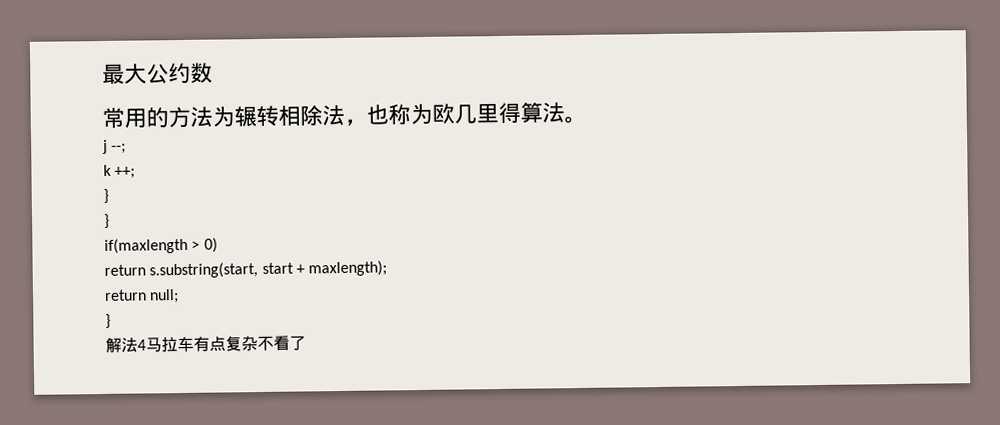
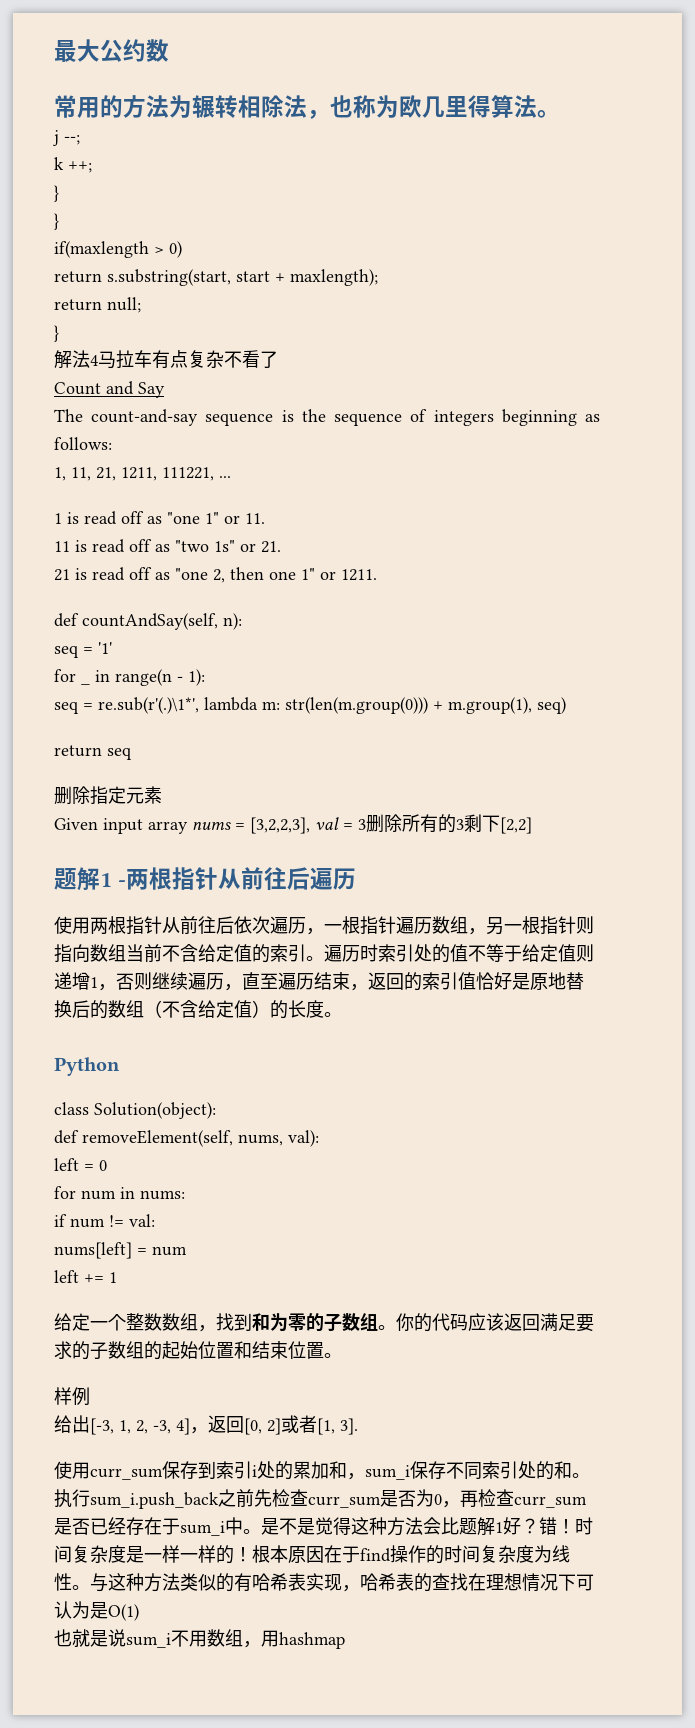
+ Count and Say
+ The count-and-say sequence is the sequence of integers beginning as follows:
+ 1, 11, 21, 1211, 111221, ...
+ 1 is read off as "one 1" or 11.
+ 11 is read off as "two 1s" or 21.
+ 21 is read off as "one 2, then one 1" or 1211.
+ def countAndSay(self, n):
+ seq = '1'
+ for _ in range(n - 1):
+ seq = re.sub(r'(.)\1*', lambda m: str(len(m.group(0))) + m.group(1), seq)
+ return seq
+ 删除指定元素
+ Given input array nums = [3,2,2,3], val = 3删除所有的3剩下[2,2]
+ 题解1 -两根指针从前往后遍历
+ 使用两根指针从前往后依次遍历，一根指针遍历数组，另一根指针则指向数组当前不含给定值的索引。遍历时索引处的值不等于给定值则递增1，否则继续遍历，直至遍历结束，返回的索引值恰好是原地替换后的数组（不含给定值）的长度。
+ Python
+ class Solution(object):
+ def removeElement(self, nums, val):
+ left = 0
+ for num in nums:
+ if num != val:
+ nums[left] = num
+ left += 1
+ 给定一个整数数组，找到和为零的子数组。你的代码应该返回满足要求的子数组的起始位置和结束位置。
+ 样例
+ 给出[-3, 1, 2, -3, 4]，返回[0, 2]或者[1, 3].
+ 使用curr_sum保存到索引i处的累加和，sum_i保存不同索引处的和。执行sum_i.push_back之前先检查curr_sum是否为0，再检查curr_sum是否已经存在于sum_i中。是不是觉得这种方法会比题解1好？错！时间复杂度是一样一样的！根本原因在于find操作的时间复杂度为线性。与这种方法类似的有哈希表实现，哈希表的查找在理想情况下可认为是O(1)
+ 也就是说sum_i不用数组，用hashmap

